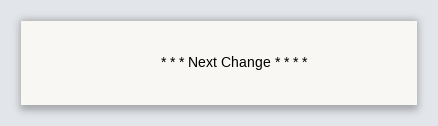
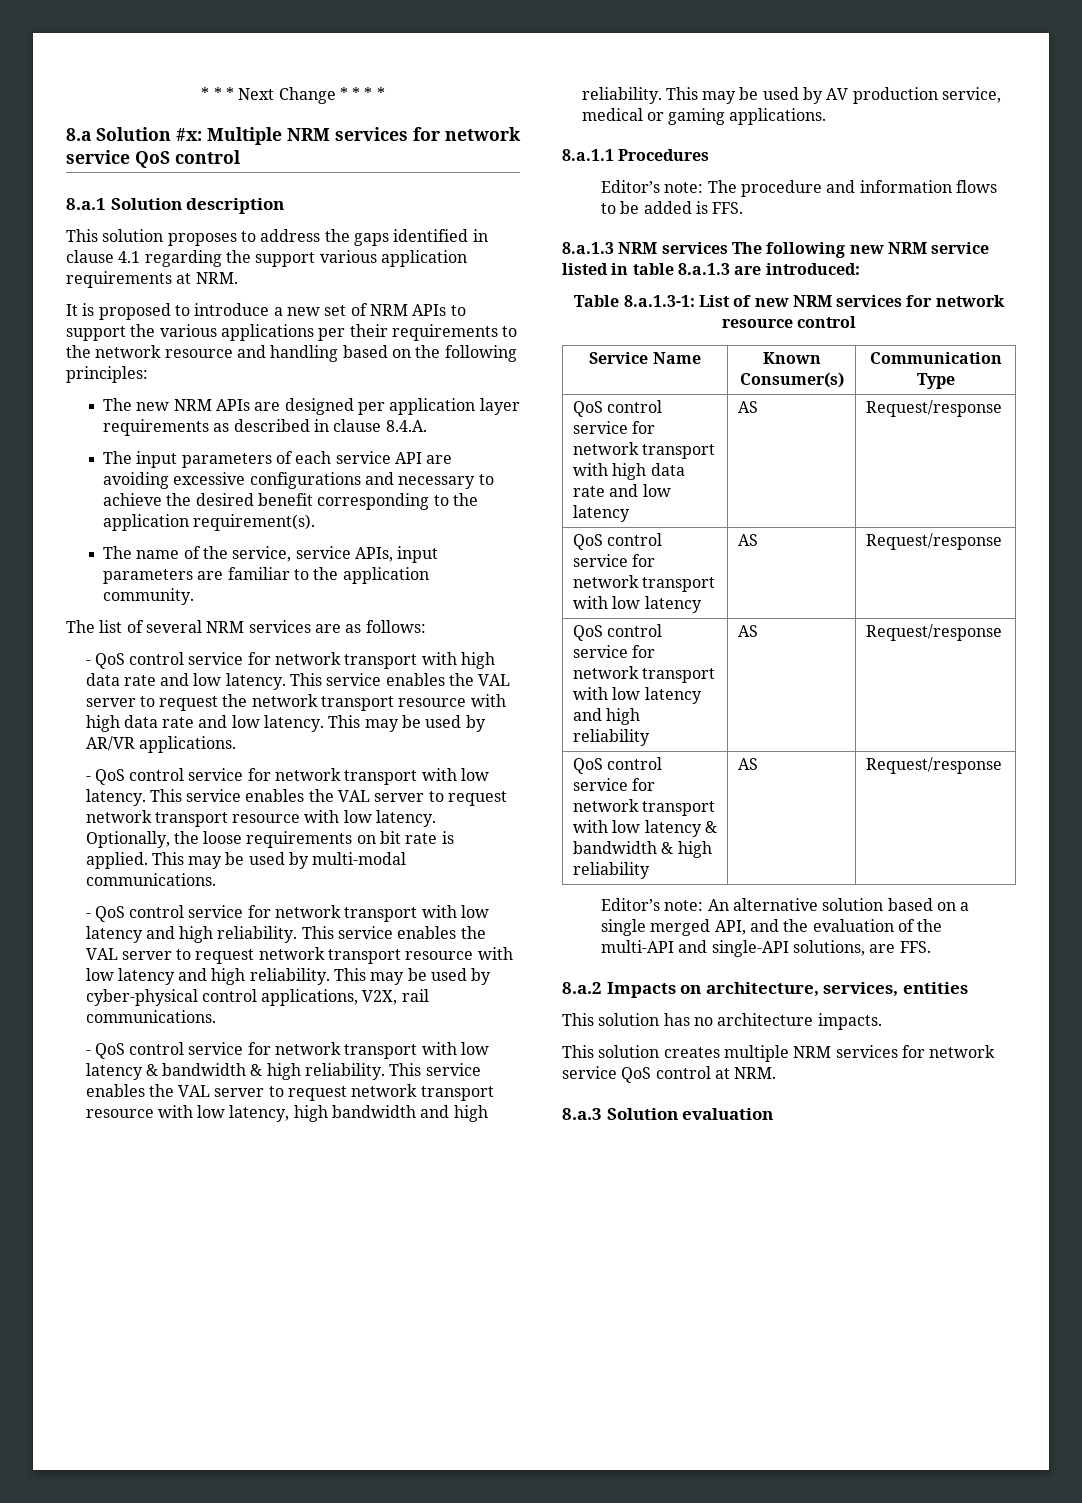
+ 8.a Solution #x: Multiple NRM services for network service QoS control
+ 8.a.1 Solution description
+ This solution proposes to address the gaps identified in clause 4.1 regarding the support various application requirements at NRM.
+ It is proposed to introduce a new set of NRM APIs to support the various applications per their requirements to the network resource and handling based on the following principles:
+ The new NRM APIs are designed per application layer requirements as described in clause 8.4.A.
+ The input parameters of each service API are avoiding excessive configurations and necessary to achieve the desired benefit corresponding to the application requirement(s).
+ The name of the service, service APIs, input parameters are familiar to the application community.
+ The list of several NRM services are as follows:
+ - QoS control service for network transport with high data rate and low latency. This service enables the VAL server to request the network transport resource with high data rate and low latency. This may be used by AR/VR applications.
+ - QoS control service for network transport with low latency. This service enables the VAL server to request network transport resource with low latency. Optionally, the loose requirements on bit rate is applied. This may be used by multi-modal communications.
+ - QoS control service for network transport with low latency and high reliability. This service enables the VAL server to request network transport resource with low latency and high reliability. This may be used by cyber-physical control applications, V2X, rail communications.
+ - QoS control service for network transport with low latency & bandwidth & high reliability. This service enables the VAL server to request network transport resource with low latency, high bandwidth and high reliability. This may be used by AV production service, medical or gaming applications.
+ 8.a.1.1 Procedures
+ Editor’s note: The procedure and information flows to be added is FFS.
+ 8.a.1.3 NRM services The following new NRM service listed in table 8.a.1.3 are introduced:
+ Table 8.a.1.3-1: List of new NRM services for network resource control
+ Service Name | Known Consumer(s) | Communication Type
+ QoS control service for network transport with high data rate and low latency | AS | Request/response
+ QoS control service for network transport with low latency | AS | Request/response
+ QoS control service for network transport with low latency and high reliability | AS | Request/response
+ QoS control service for network transport with low latency & bandwidth & high reliability | AS | Request/response
+ Editor’s note: An alternative solution based on a single merged API, and the evaluation of the multi-API and single-API solutions, are FFS.
+ 8.a.2 Impacts on architecture, services, entities
+ This solution has no architecture impacts.
+ This solution creates multiple NRM services for network service QoS control at NRM.
+ 8.a.3 Solution evaluation

